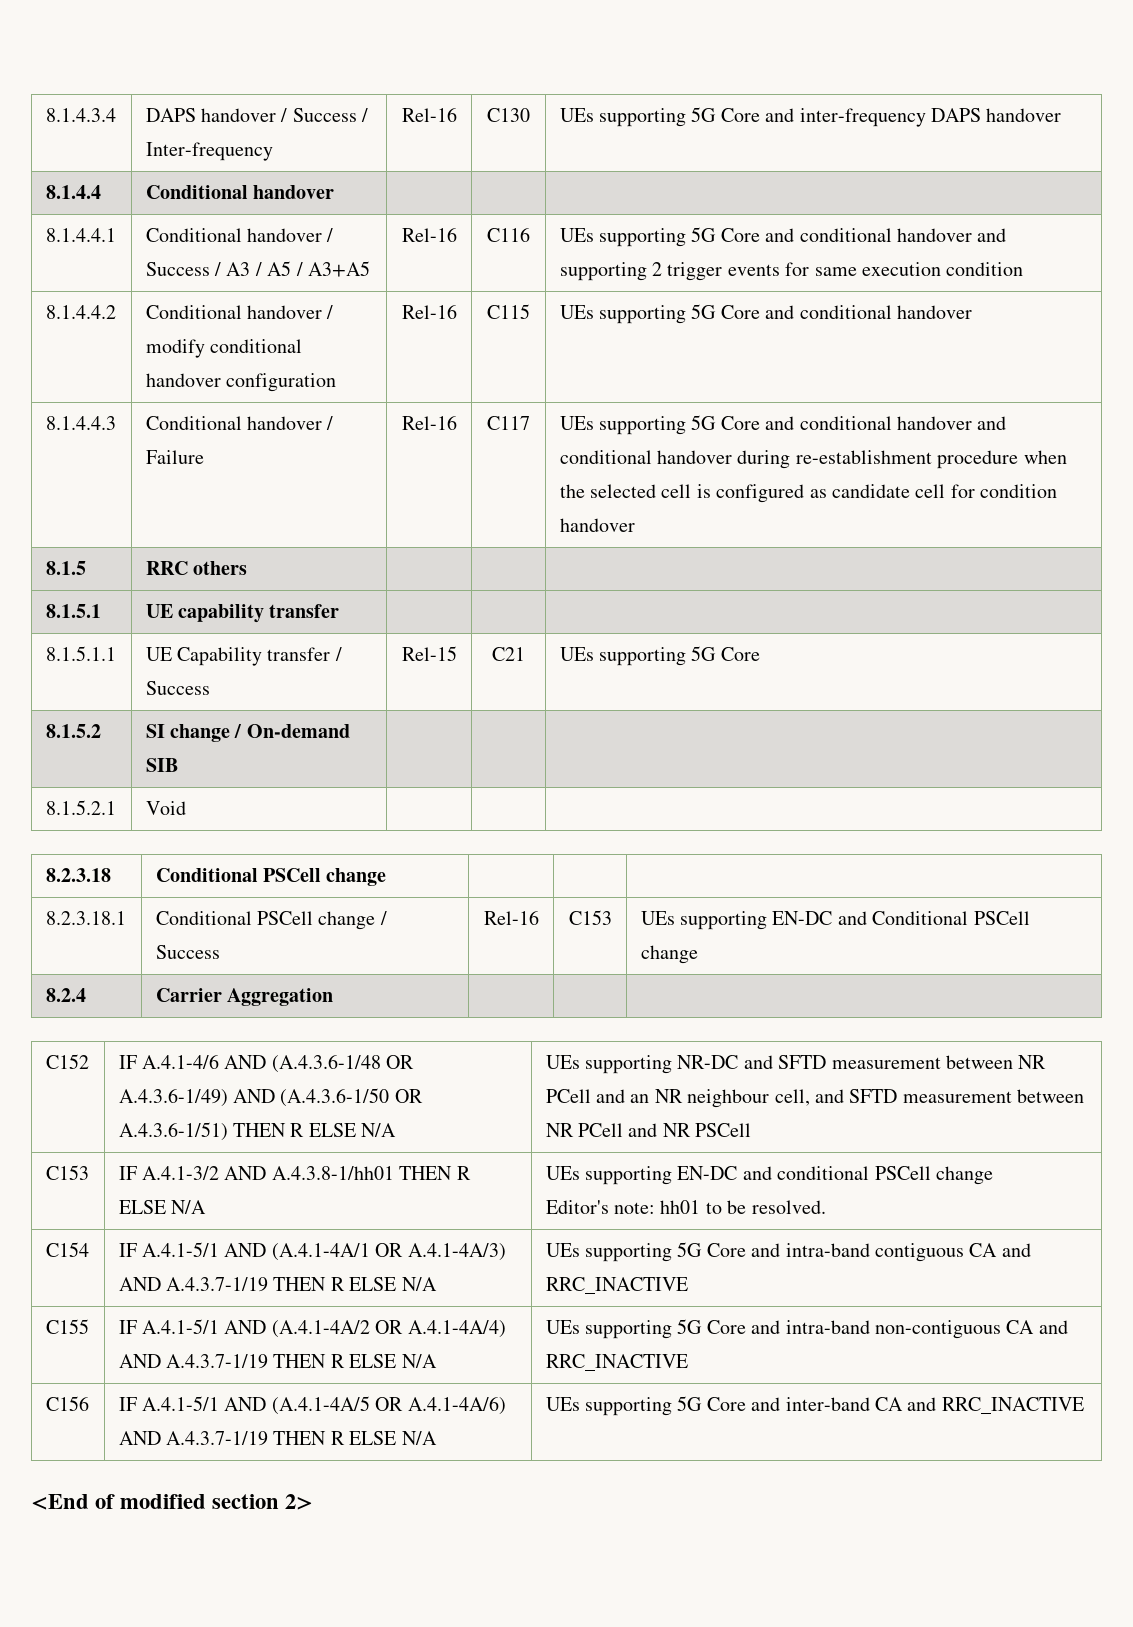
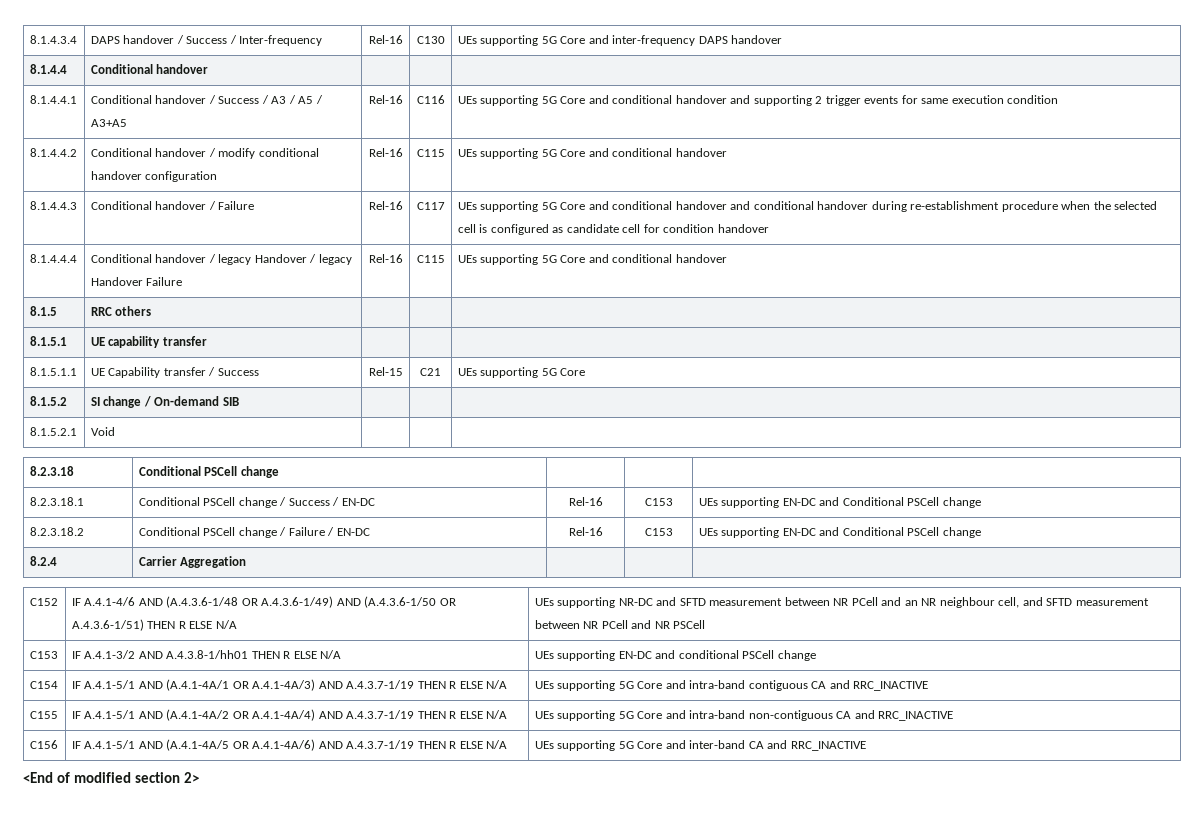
+ 8.1.4.4.4 | Conditional handover / legacy Handover / legacy Handover Failure | Rel-16 | C115 | UEs supporting 5G Core and conditional handover
- 8.2.3.18.1 | Conditional PSCell change / Success | Rel-16 | C153 | UEs supporting EN-DC and Conditional PSCell change
+ 8.2.3.18.1 | Conditional PSCell change / Success / EN-DC | Rel-16 | C153 | UEs supporting EN-DC and Conditional PSCell change
+ 8.2.3.18.2 | Conditional PSCell change / Failure / EN-DC | Rel-16 | C153 | UEs supporting EN-DC and Conditional PSCell change
  C153 | IF A.4.1-3/2 AND A.4.3.8-1/hh01 THEN R ELSE N/A | UEs supporting EN-DC and conditional PSCell change
- Editor's note: hh01 to be resolved.

